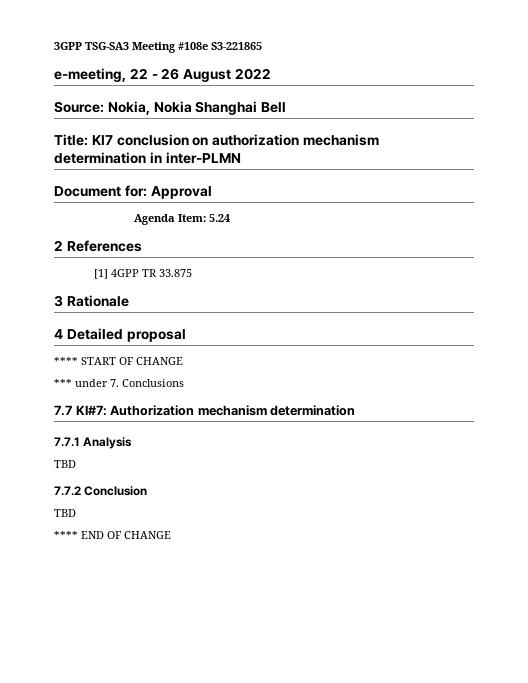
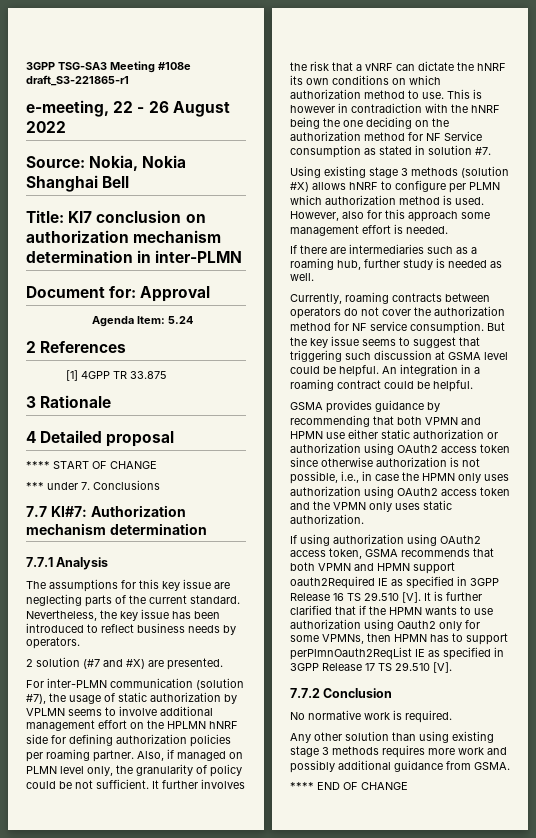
- 3GPP TSG-SA3 Meeting #108e S3-221865
+ 3GPP TSG-SA3 Meeting #108e draft_S3-221865-r1
  7.7.1 Analysis
- TBD
+ The assumptions for this key issue are neglecting parts of the current standard. Nevertheless, the key issue has been introduced to reflect business needs by operators.
+ 2 solution (#7 and #X) are presented.
+ For inter-PLMN communication (solution #7), the usage of static authorization by VPLMN seems to involve additional management effort on the HPLMN hNRF side for defining authorization policies per roaming partner. Also, if managed on PLMN level only, the granularity of policy could be not sufficient. It further involves the risk that a vNRF can dictate the hNRF its own conditions on which authorization method to use. This is however in contradiction with the hNRF being the one deciding on the authorization method for NF Service consumption as stated in solution #7.
+ Using existing stage 3 methods (solution #X) allows hNRF to configure per PLMN which authorization method is used. However, also for this approach some management effort is needed.
+ If there are intermediaries such as a roaming hub, further study is needed as well.
+ Currently, roaming contracts between operators do not cover the authorization method for NF service consumption. But the key issue seems to suggest that triggering such discussion at GSMA level could be helpful. An integration in a roaming contract could be helpful.
+ GSMA provides guidance by recommending that both VPMN and HPMN use either static authorization or authorization using OAuth2 access token since otherwise authorization is not possible, i.e., in case the HPMN only uses authorization using OAuth2 access token and the VPMN only uses static authorization.
+ If using authorization using OAuth2 access token, GSMA recommends that both VPMN and HPMN support oauth2Required IE as specified in 3GPP Release 16 TS 29.510 [V]. It is further clarified that if the HPMN wants to use authorization using Oauth2 only for some VPMNs, then HPMN has to support perPlmnOauth2ReqList IE as specified in 3GPP Release 17 TS 29.510 [V].
  7.7.2 Conclusion
- TBD
+ No normative work is required.
+ Any other solution than using existing stage 3 methods requires more work and possibly additional guidance from GSMA.

